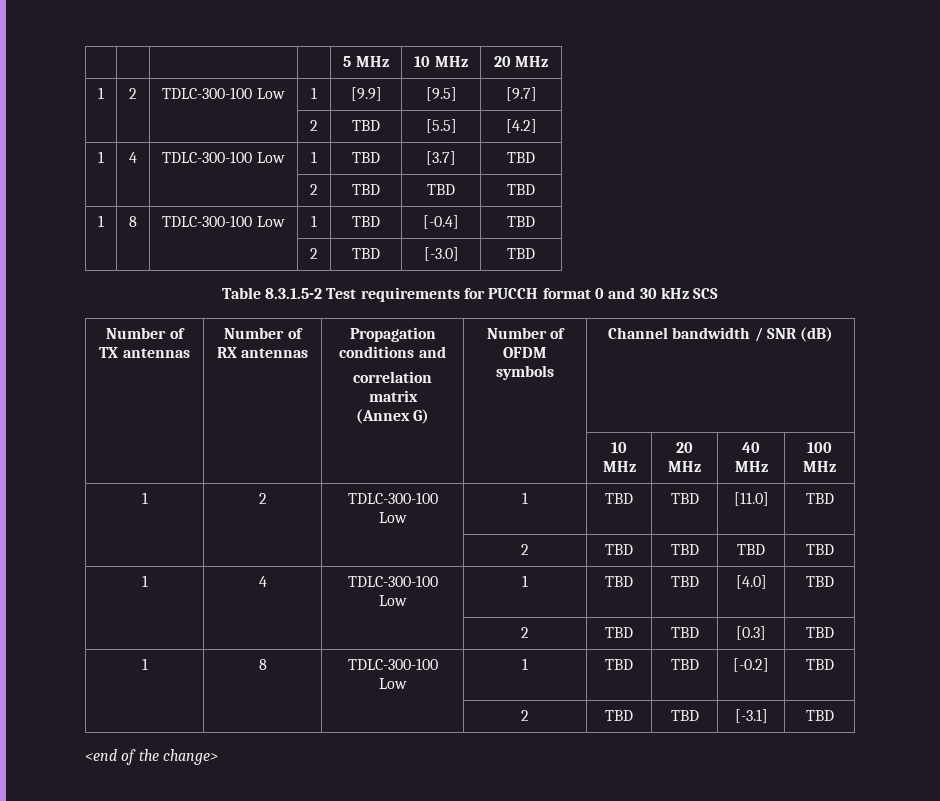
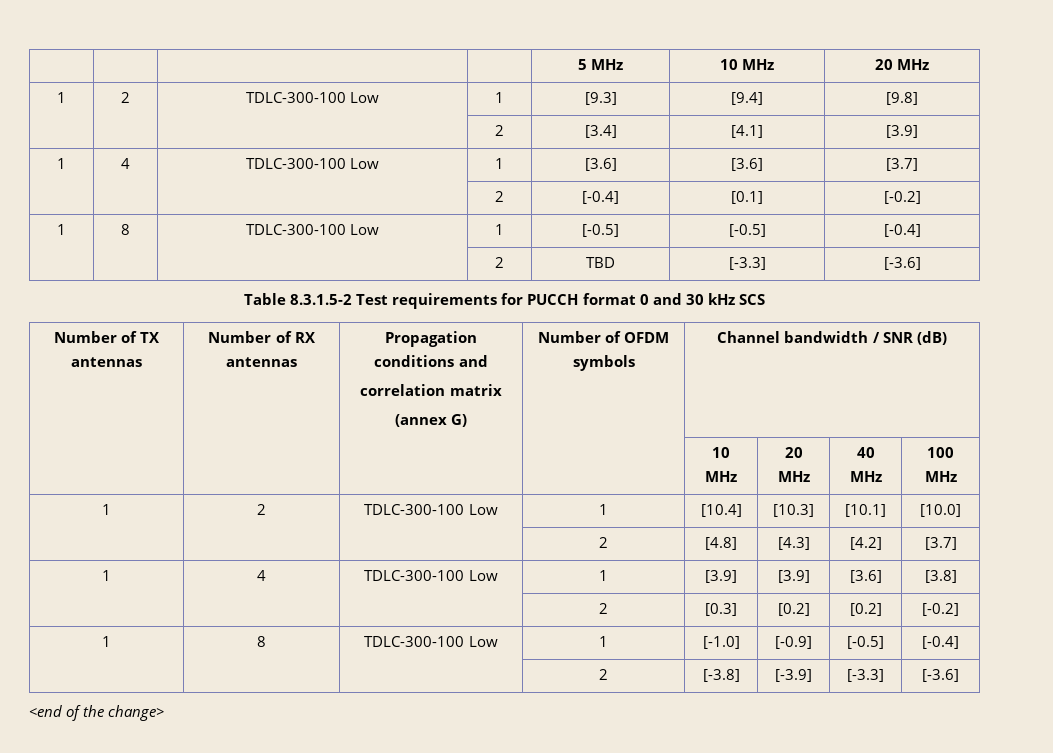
- 1 | 2 | TDLC-300-100 Low | 1 | [9.9] | [9.5] | [9.7]
- | | | 2 | TBD | [5.5] | [4.2]
- 1 | 4 | TDLC-300-100 Low | 1 | TBD | [3.7] | TBD
- | | | 2 | TBD | TBD | TBD
- 1 | 8 | TDLC-300-100 Low | 1 | TBD | [-0.4] | TBD
- | | | 2 | TBD | [-3.0] | TBD
+ 1 | 2 | TDLC-300-100 Low | 1 | [9.3] | [9.4] | [9.8]
+ | | | 2 | [3.4] | [4.1] | [3.9]
+ 1 | 4 | TDLC-300-100 Low | 1 | [3.6] | [3.6] | [3.7]
+ | | | 2 | [-0.4] | [0.1] | [-0.2]
+ 1 | 8 | TDLC-300-100 Low | 1 | [-0.5] | [-0.5] | [-0.4]
+ | | | 2 | TBD | [-3.3] | [-3.6]
  Number of TX antennas | Number of RX antennas | Propagation conditions and
  correlation matrix
- (Annex G) | Number of OFDM symbols | Channel bandwidth / SNR (dB)
+ (annex G) | Number of OFDM symbols | Channel bandwidth / SNR (dB)
- 1 | 2 | TDLC-300-100 Low | 1 | TBD | TBD | [11.0] | TBD
- | | | 2 | TBD | TBD | TBD | TBD
- 1 | 4 | TDLC-300-100 Low | 1 | TBD | TBD | [4.0] | TBD
- | | | 2 | TBD | TBD | [0.3] | TBD
- 1 | 8 | TDLC-300-100 Low | 1 | TBD | TBD | [-0.2] | TBD
- | | | 2 | TBD | TBD | [-3.1] | TBD
+ 1 | 2 | TDLC-300-100 Low | 1 | [10.4] | [10.3] | [10.1] | [10.0]
+ | | | 2 | [4.8] | [4.3] | [4.2] | [3.7]
+ 1 | 4 | TDLC-300-100 Low | 1 | [3.9] | [3.9] | [3.6] | [3.8]
+ | | | 2 | [0.3] | [0.2] | [0.2] | [-0.2]
+ 1 | 8 | TDLC-300-100 Low | 1 | [-1.0] | [-0.9] | [-0.5] | [-0.4]
+ | | | 2 | [-3.8] | [-3.9] | [-3.3] | [-3.6]

